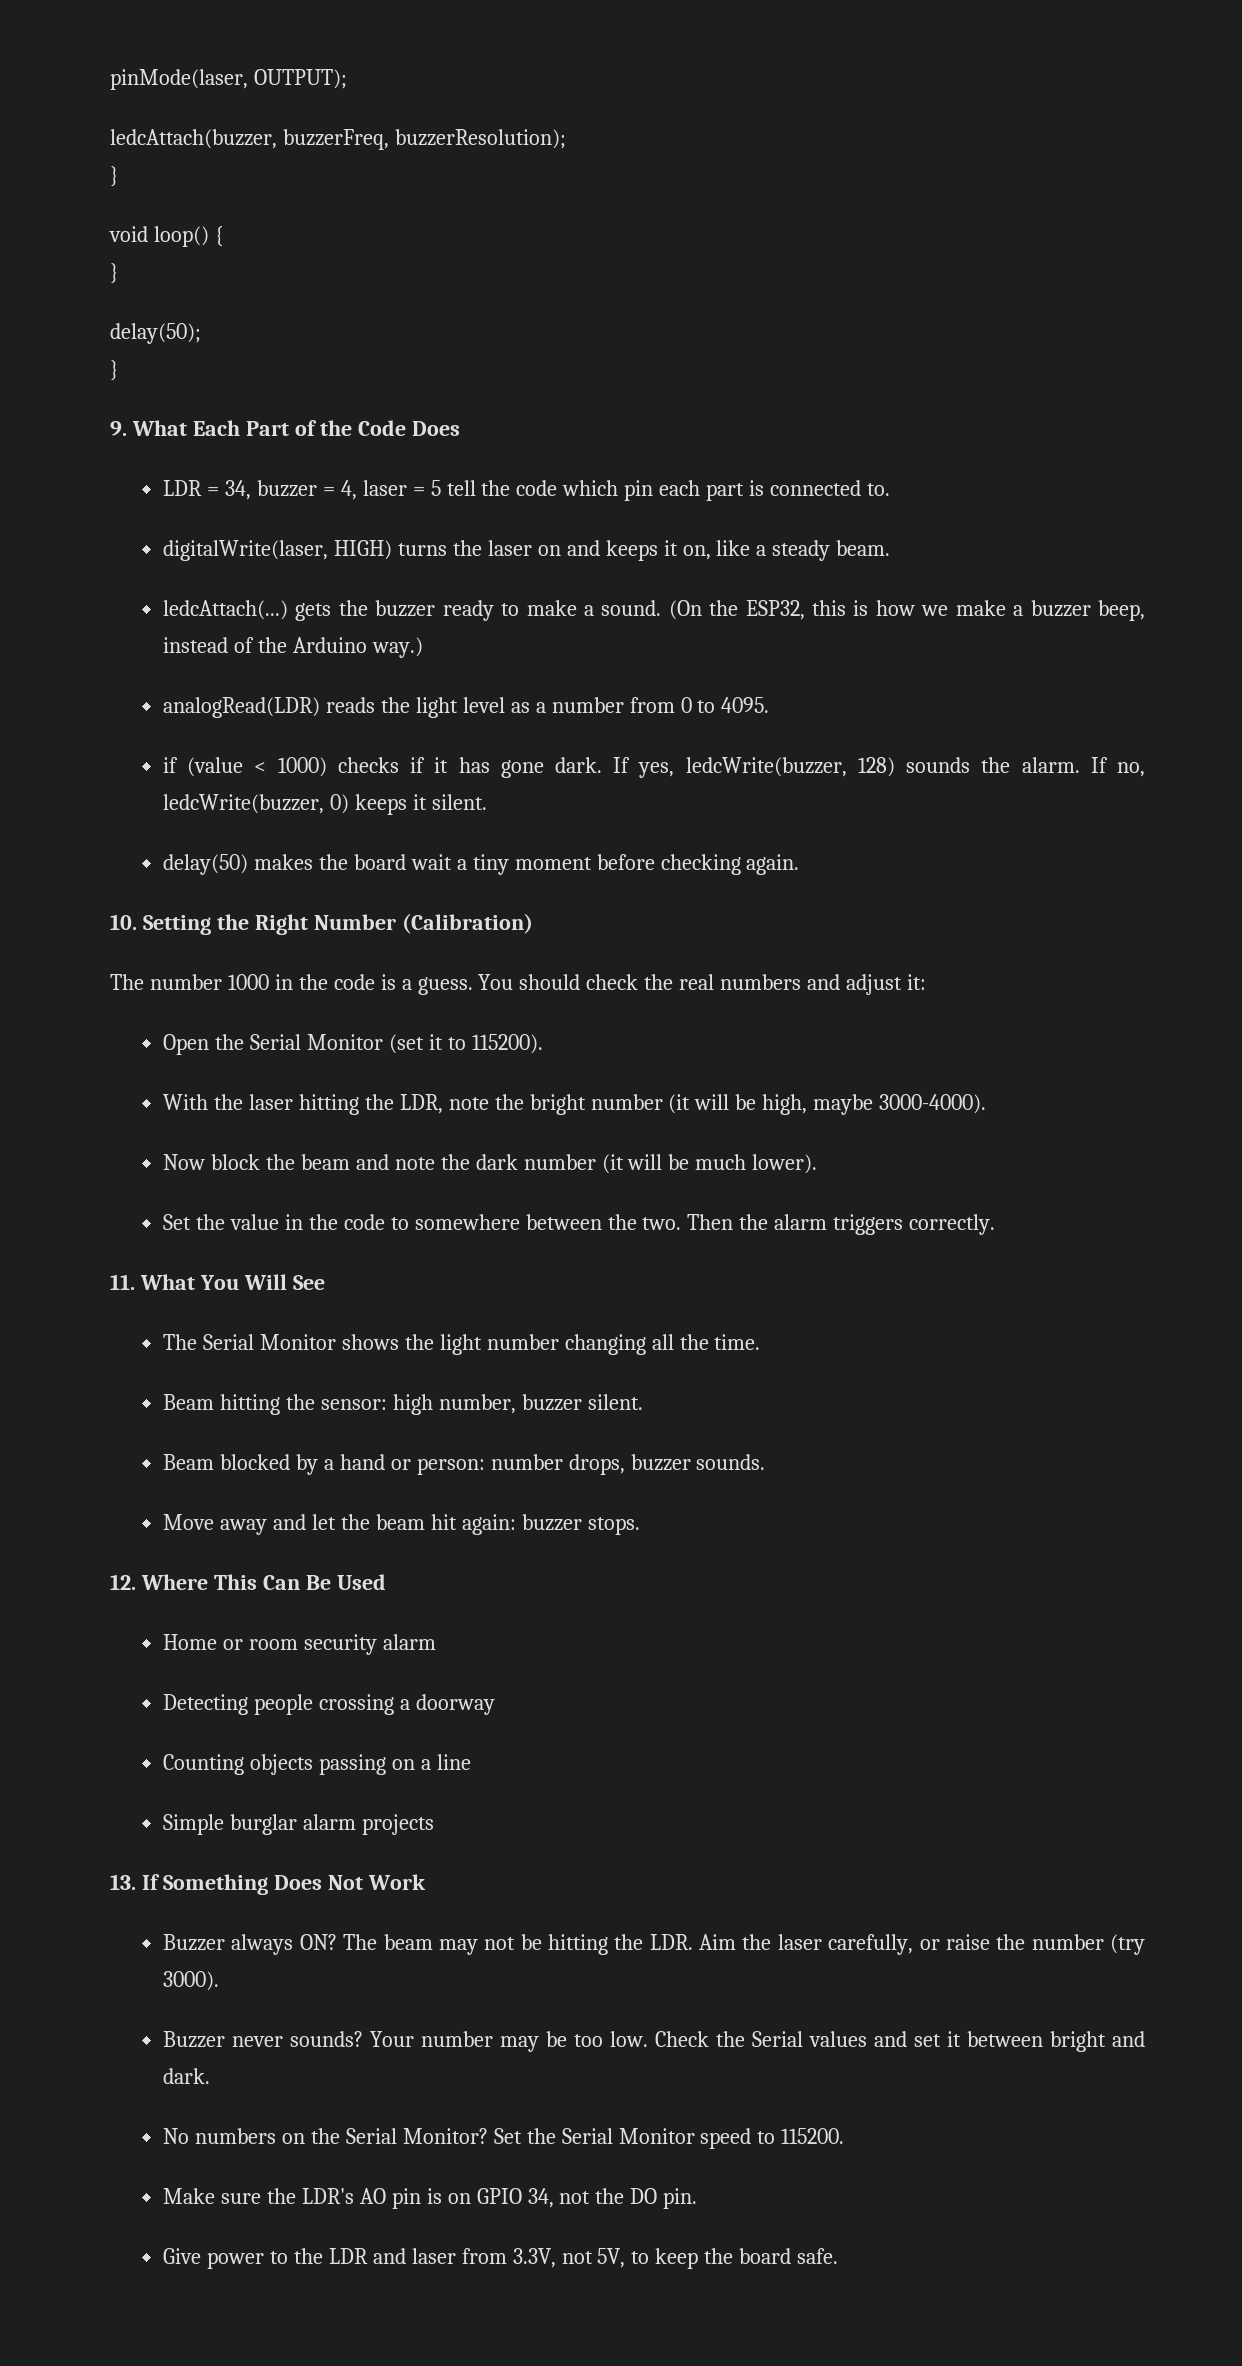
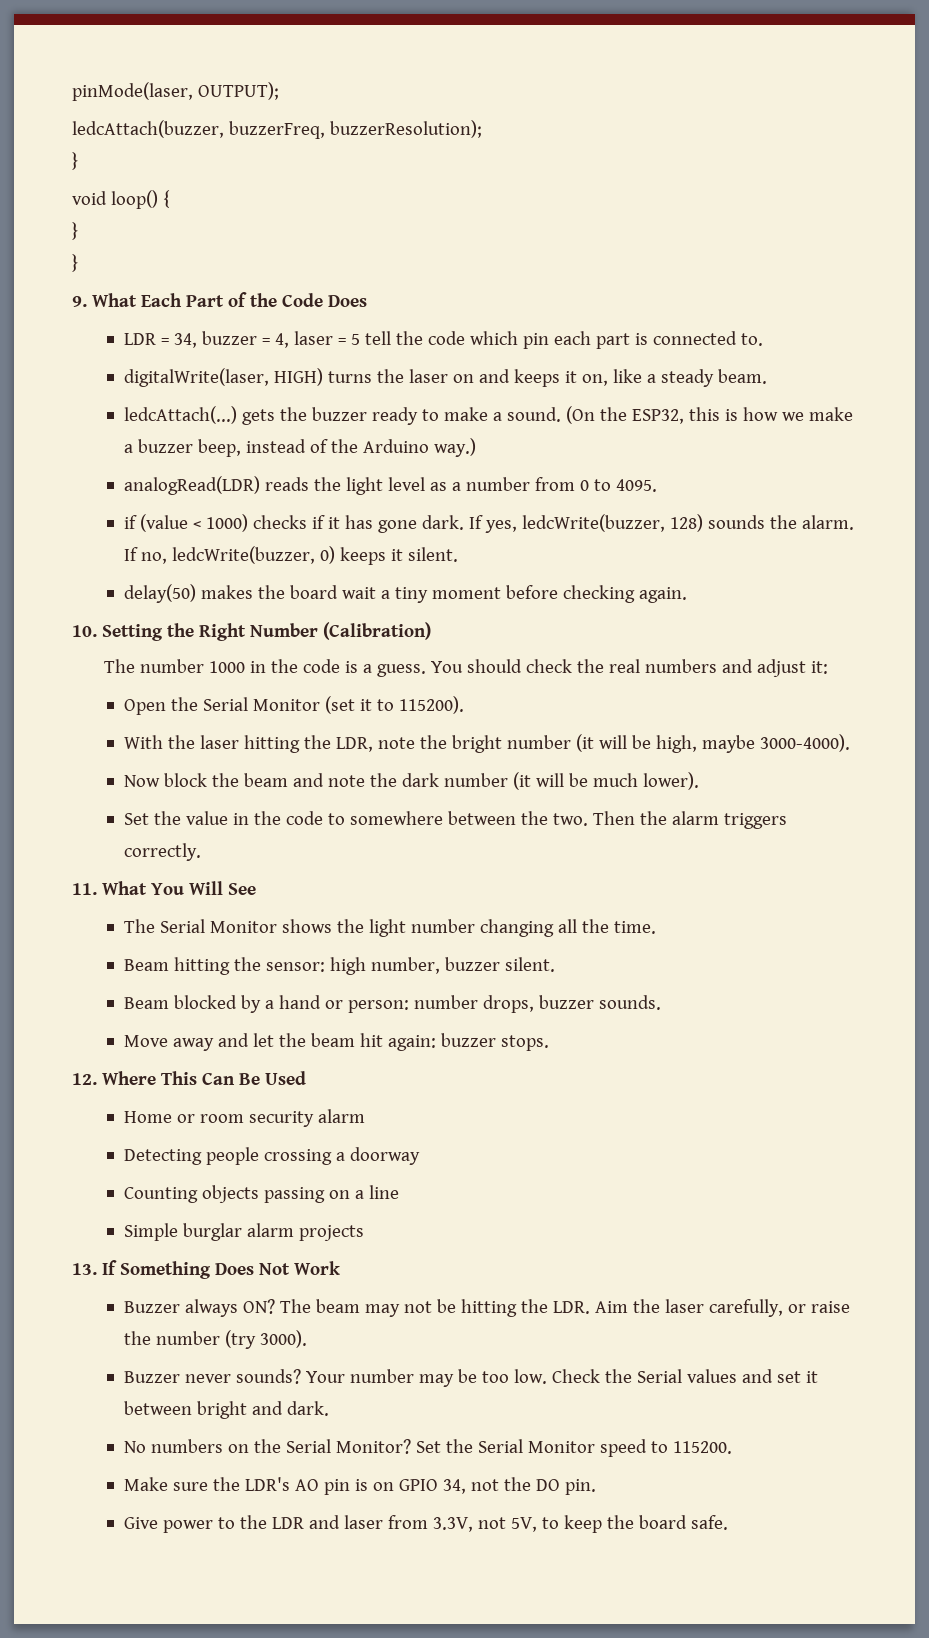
- delay(50);

